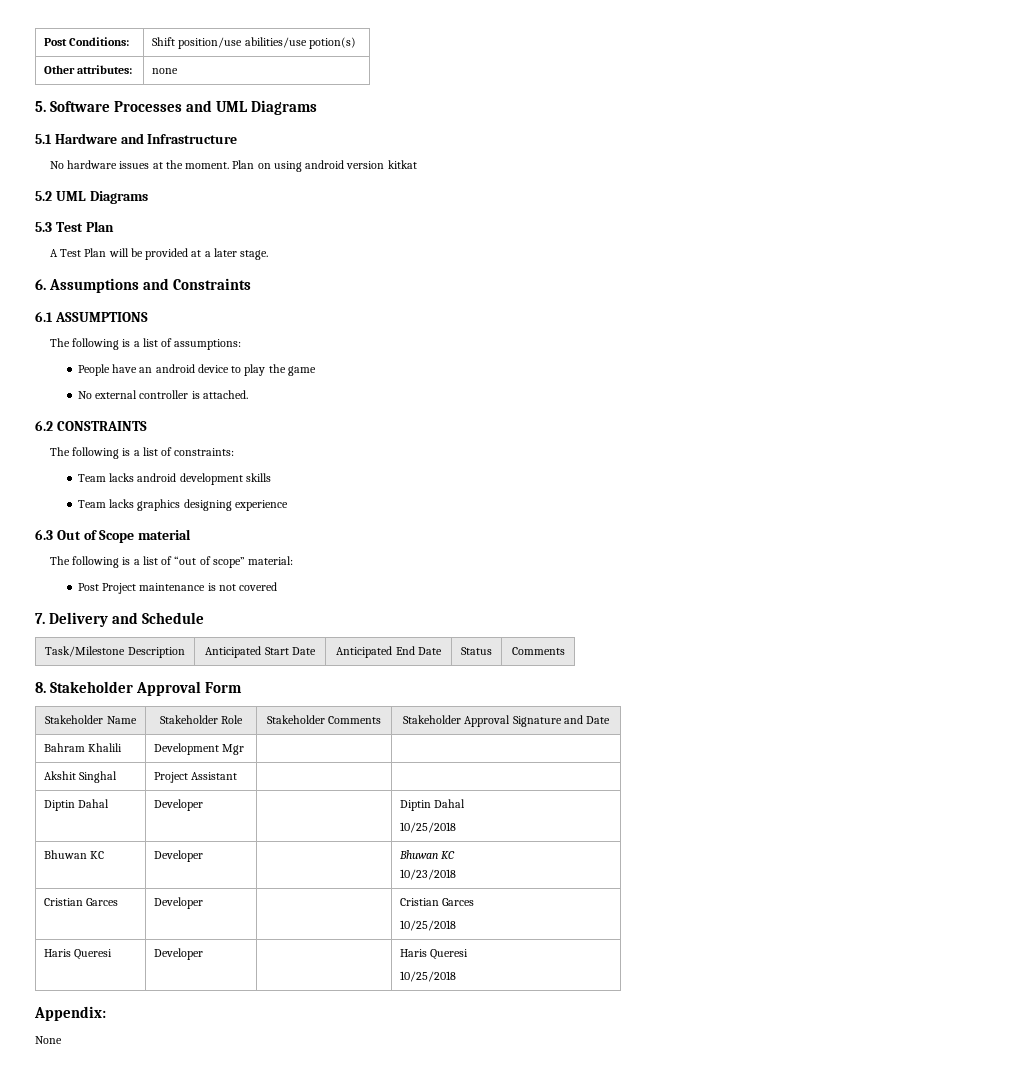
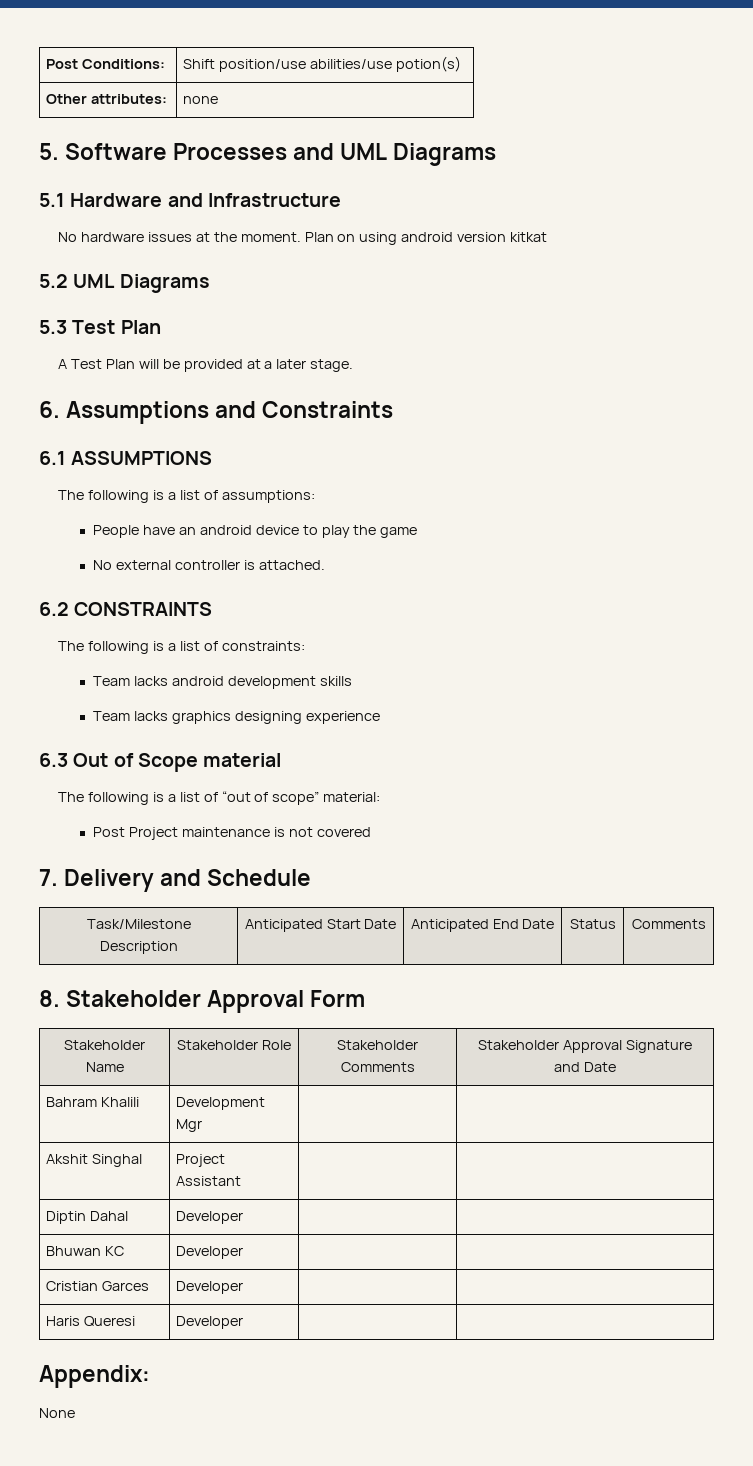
- Diptin Dahal | Developer | | Diptin Dahal
- 10/25/2018
+ Diptin Dahal | Developer | |
- Bhuwan KC | Developer | | Bhuwan KC
- 10/23/2018
+ Bhuwan KC | Developer | |
- Cristian Garces | Developer | | Cristian Garces
- 10/25/2018
+ Cristian Garces | Developer | |
- Haris Queresi | Developer | | Haris Queresi
- 10/25/2018
+ Haris Queresi | Developer | |

